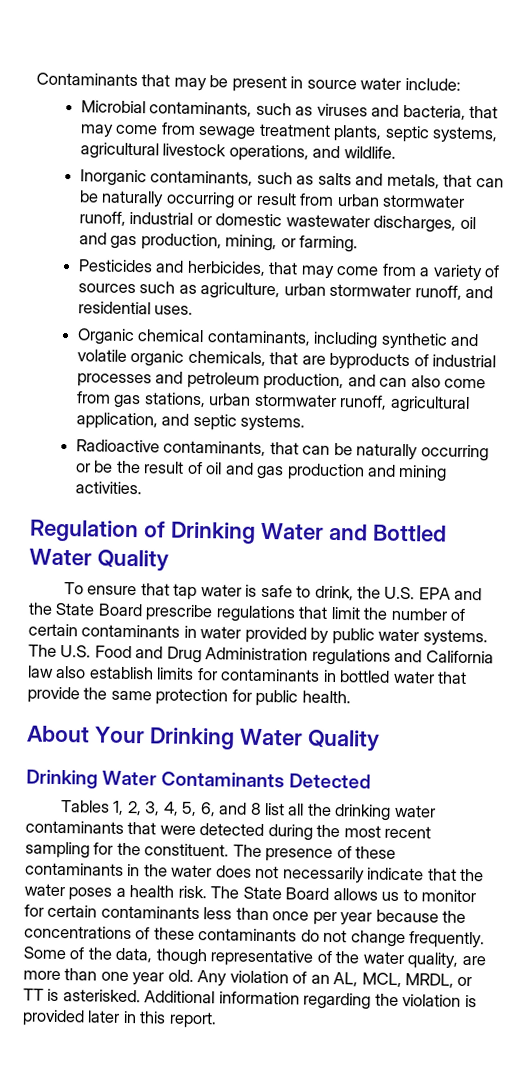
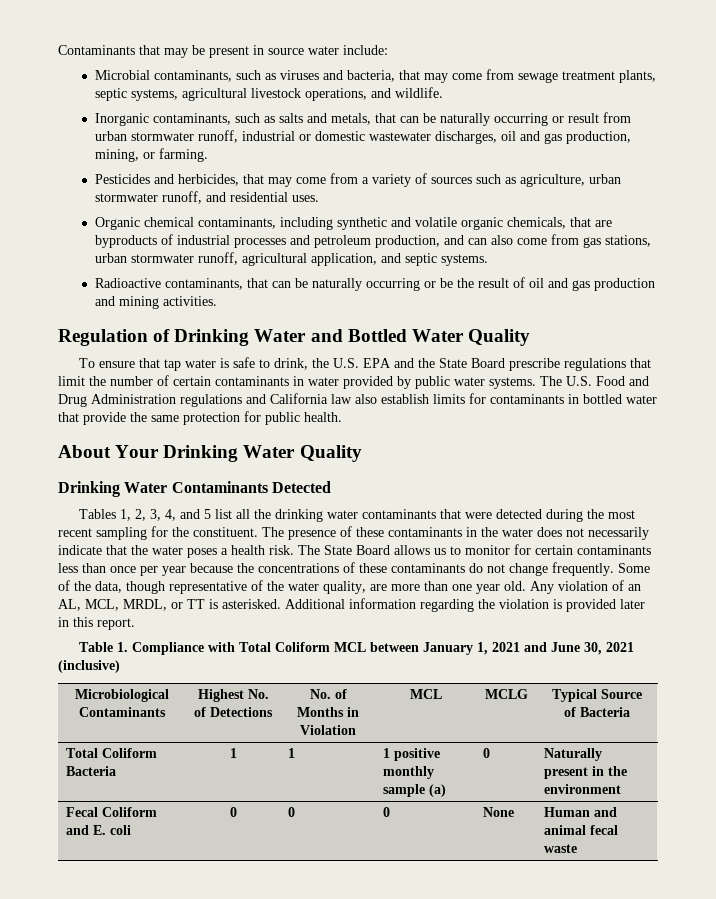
- Tables 1, 2, 3, 4, 5, 6, and 8 list all the drinking water contaminants that were detected during the most recent sampling for the constituent.
+ Tables 1, 2, 3, 4, and 5 list all the drinking water contaminants that were detected during the most recent sampling for the constituent.
+ Table 1. Compliance with Total Coliform MCL between January 1, 2021 and June 30, 2021 (inclusive)
+ Microbiological Contaminants | Highest No. of Detections | No. of Months in Violation | MCL | MCLG | Typical Source of Bacteria
+ Total Coliform Bacteria | 1 | 1 | 1 positive monthly sample (a) | 0 | Naturally present in the environment
+ Fecal Coliform and E. coli | 0 | 0 | 0 | None | Human and animal fecal waste

